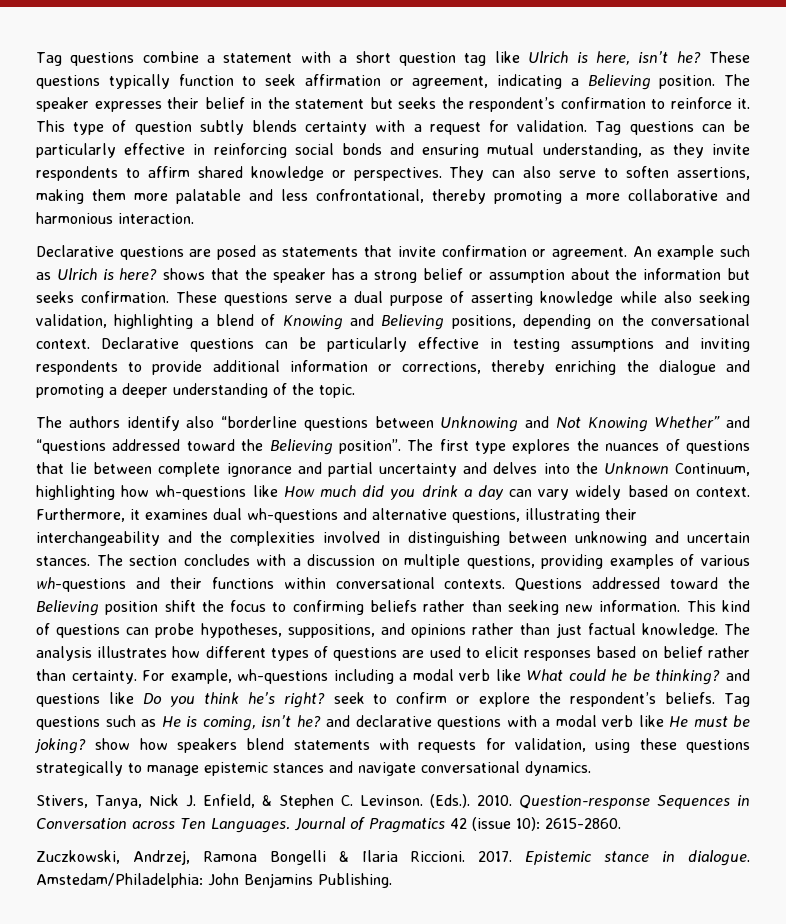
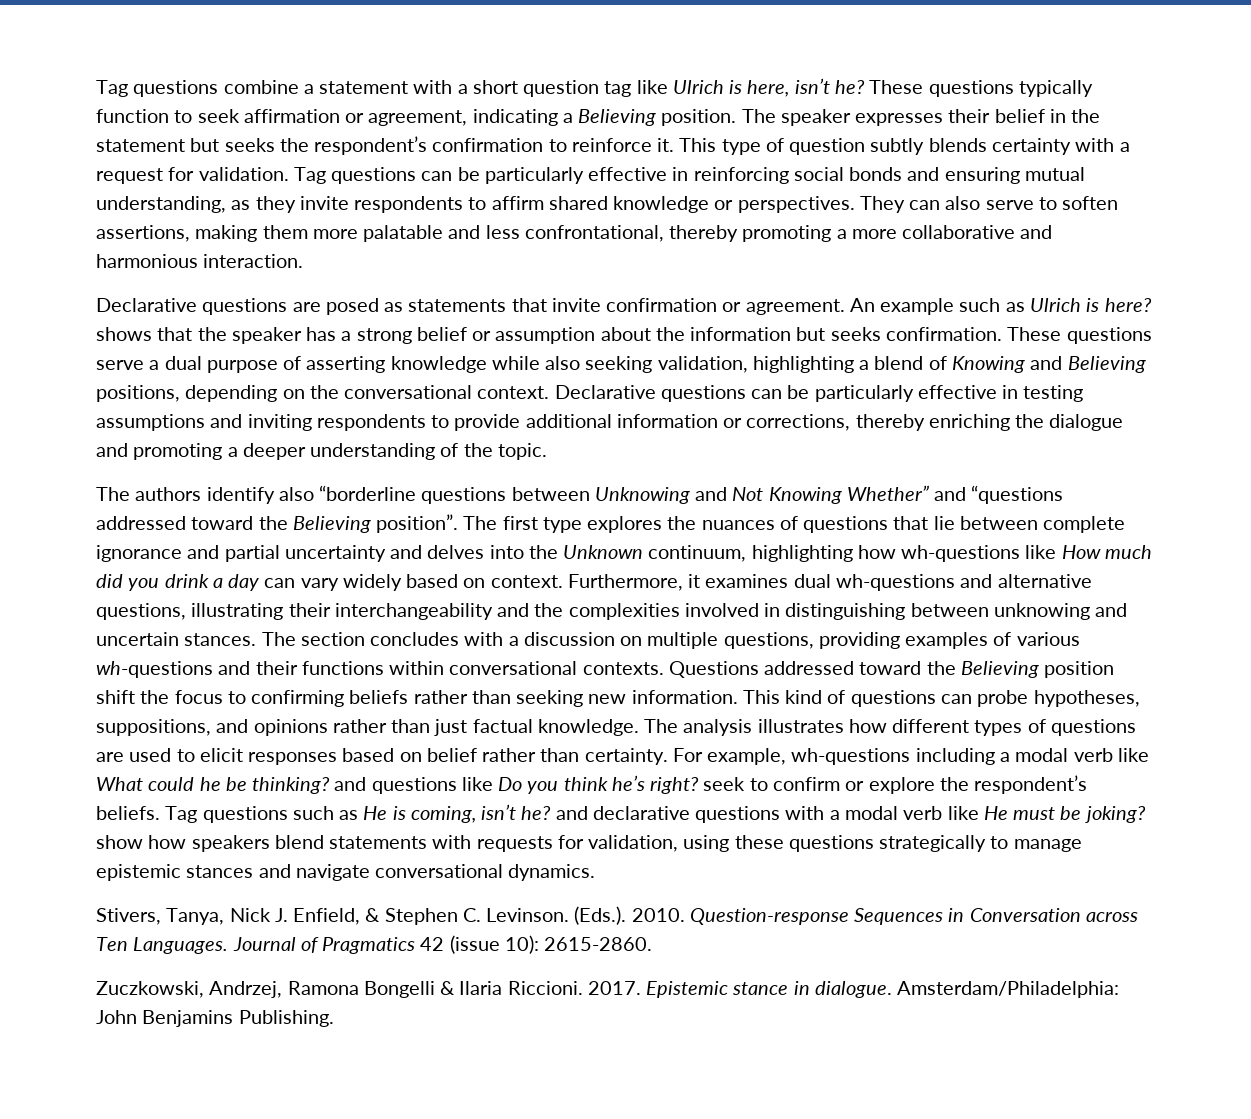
- The first type explores the nuances of questions that lie between complete ignorance and partial uncertainty and delves into the Unknown Continuum, highlighting how wh-questions like How much did you drink a day can vary widely based on context.
+ The first type explores the nuances of questions that lie between complete ignorance and partial uncertainty and delves into the Unknown continuum, highlighting how wh-questions like How much did you drink a day can vary widely based on context.
- Amstedam/Philadelphia: John Benjamins Publishing.
+ Amsterdam/Philadelphia: John Benjamins Publishing.

